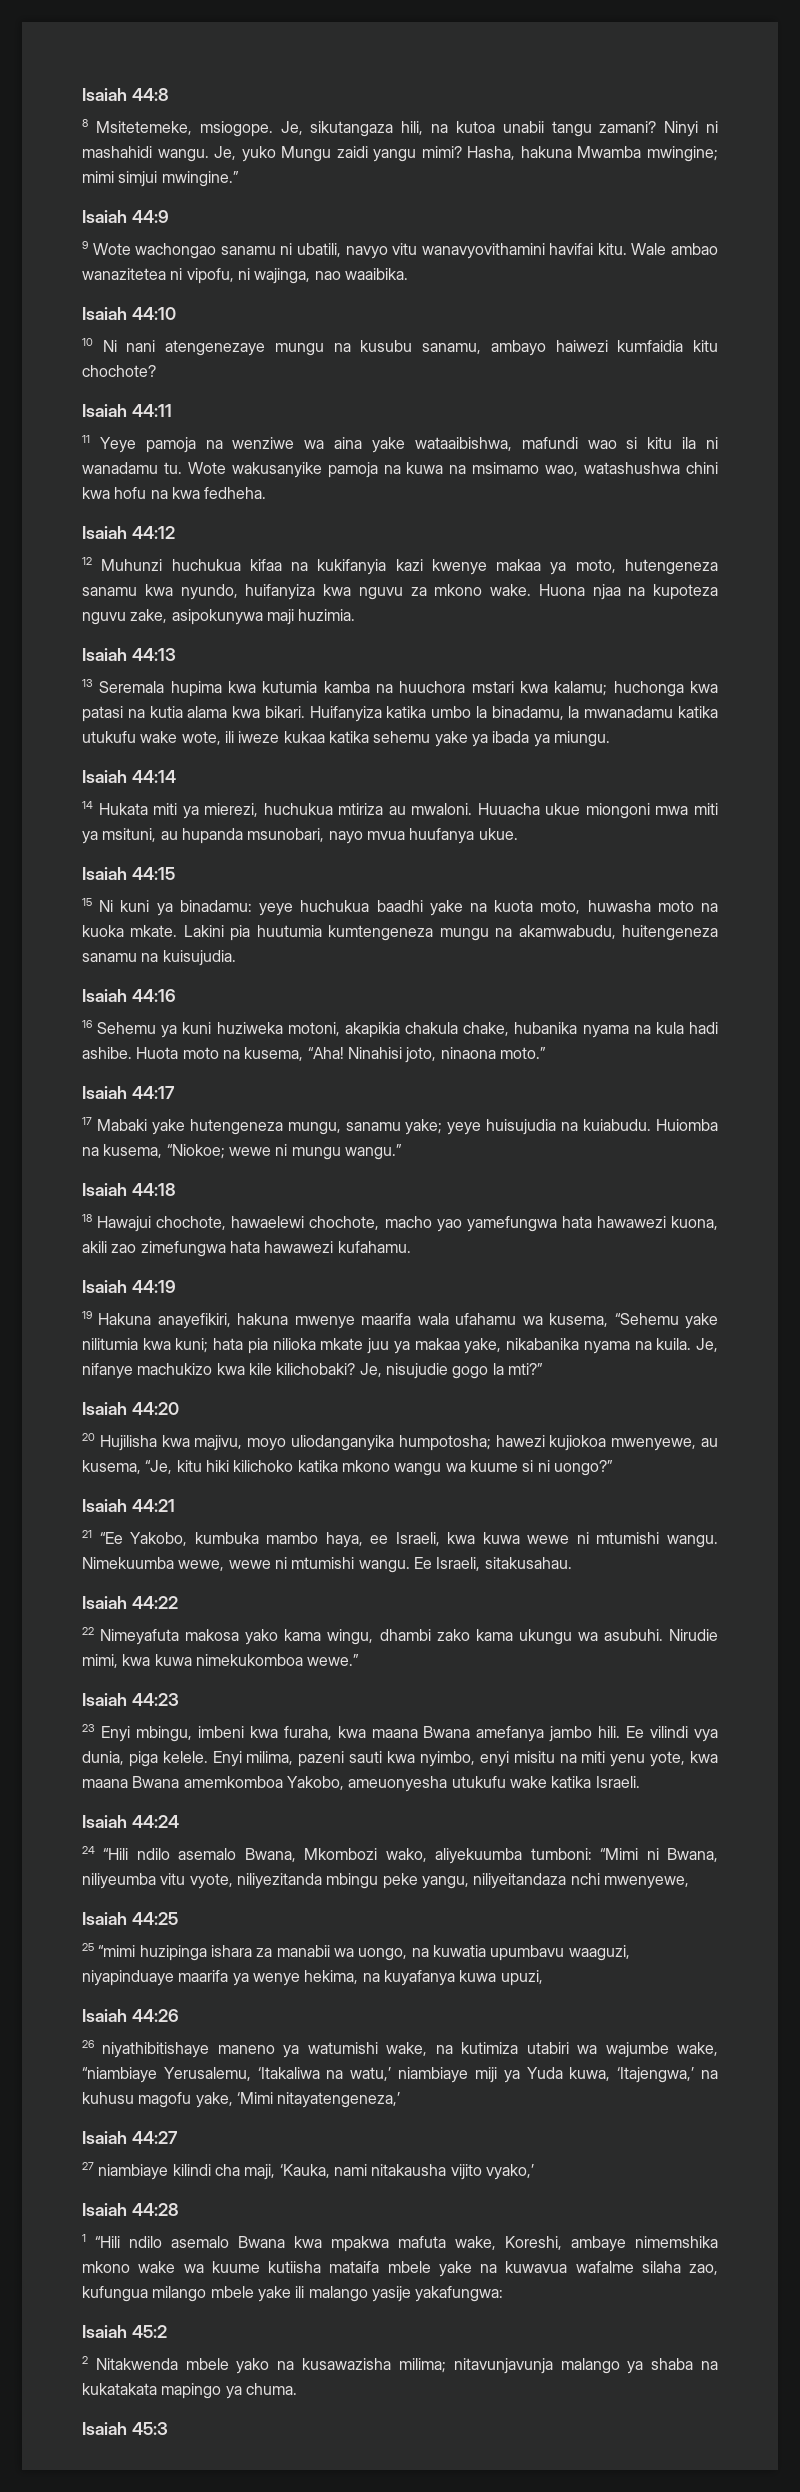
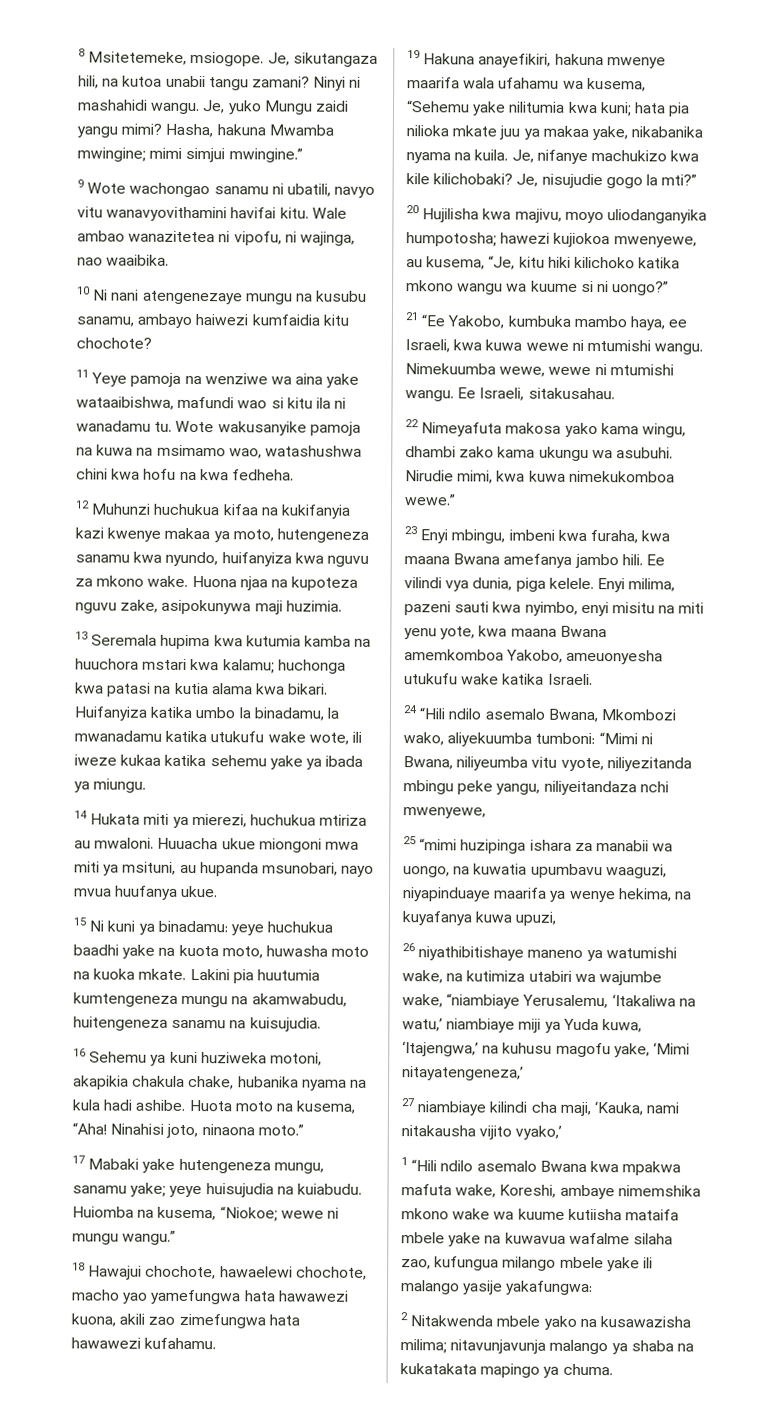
- Isaiah 44:8
- Isaiah 44:9
- Isaiah 44:10
- Isaiah 44:11
- Isaiah 44:12
- Isaiah 44:13
- Isaiah 44:14
- Isaiah 44:15
- Isaiah 44:16
- Isaiah 44:17
- Isaiah 44:18
- Isaiah 44:19
- Isaiah 44:20
- Isaiah 44:21
- Isaiah 44:22
- Isaiah 44:23
- Isaiah 44:24
- Isaiah 44:25
- Isaiah 44:26
- Isaiah 44:27
- Isaiah 44:28
- Isaiah 45:2
- Isaiah 45:3

